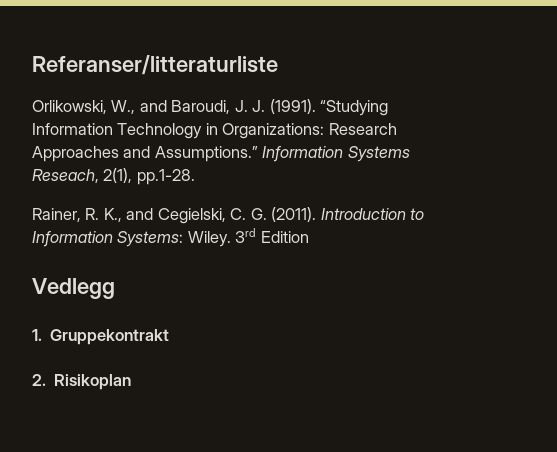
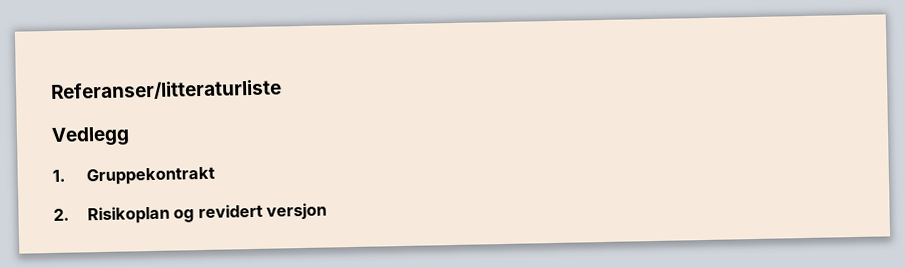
- Orlikowski, W., and Baroudi, J. J. (1991). “Studying Information Technology in Organizations: Research Approaches and Assumptions.” Information Systems Reseach, 2(1), pp.1-28.
- Rainer, R. K., and Cegielski, C. G. (2011). Introduction to Information Systems: Wiley. 3rd Edition
- 2. Risikoplan
+ 2. Risikoplan og revidert versjon

